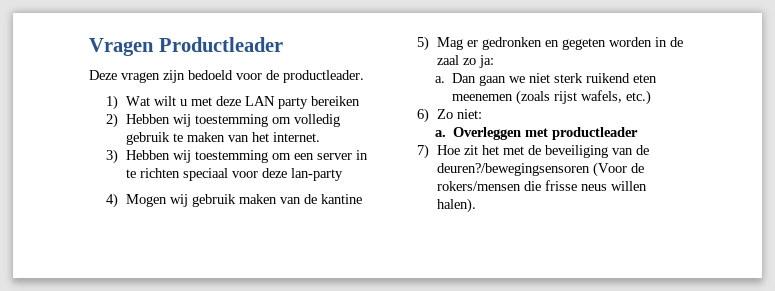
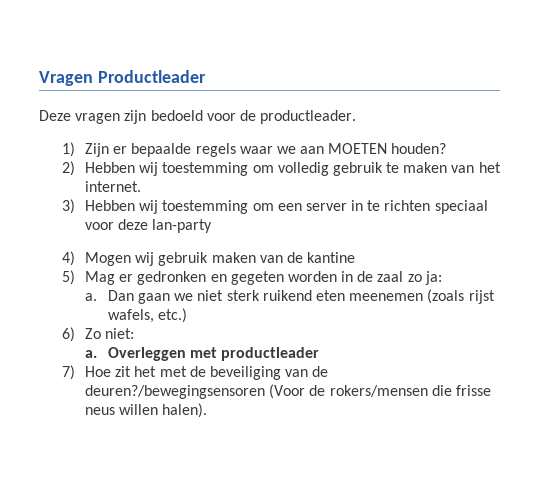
- 1) Wat wilt u met deze LAN party bereiken
+ 1) Zijn er bepaalde regels waar we aan MOETEN houden?

